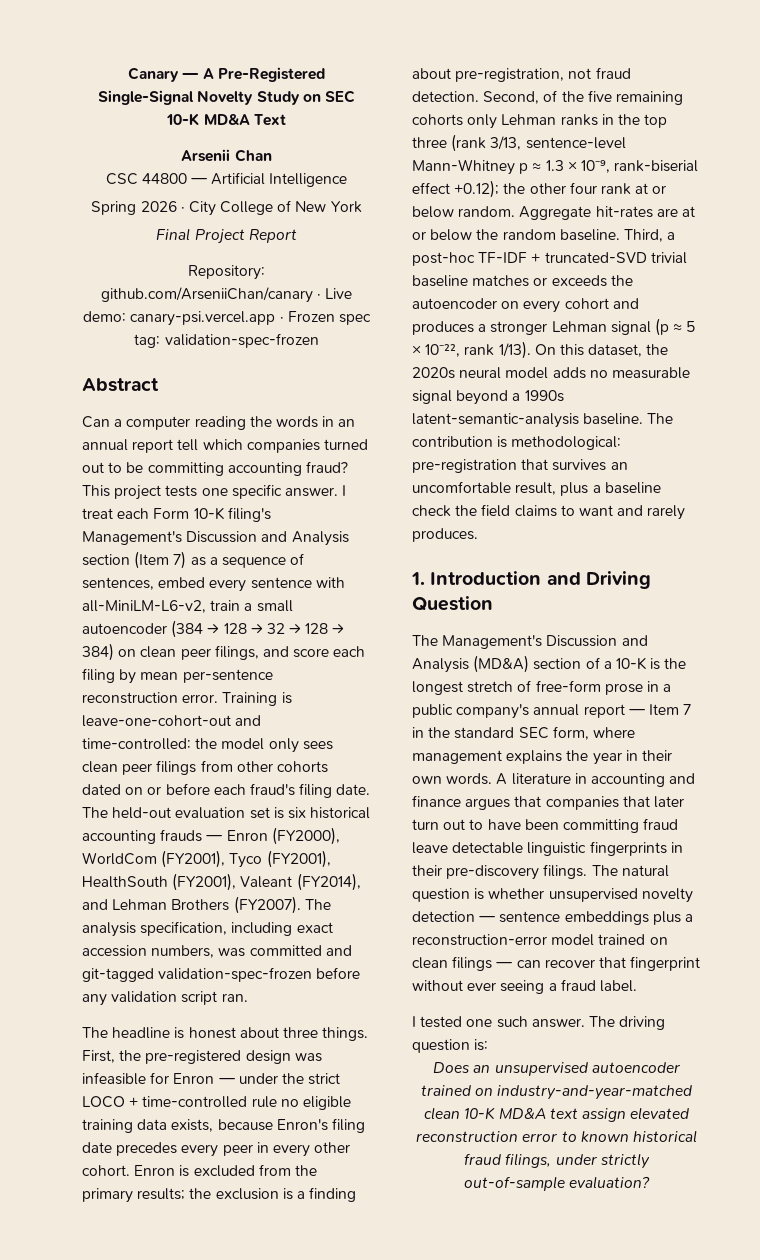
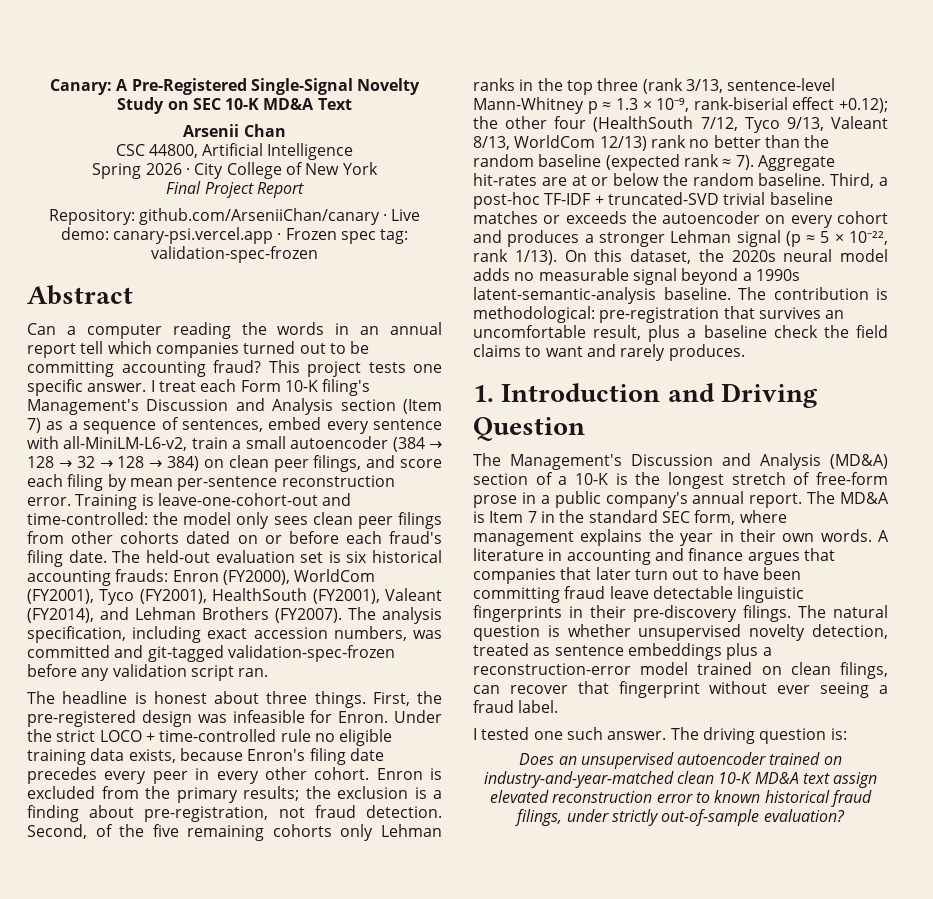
- Canary — A Pre-Registered Single-Signal Novelty Study on SEC 10-K MD&A Text
+ Canary: A Pre-Registered Single-Signal Novelty Study on SEC 10-K MD&A Text
- CSC 44800 — Artificial Intelligence
+ CSC 44800, Artificial Intelligence
- The held-out evaluation set is six historical accounting frauds — Enron (FY2000), WorldCom (FY2001), Tyco (FY2001), HealthSouth (FY2001), Valeant (FY2014), and Lehman Brothers (FY2007).
+ The held-out evaluation set is six historical accounting frauds: Enron (FY2000), WorldCom (FY2001), Tyco (FY2001), HealthSouth (FY2001), Valeant (FY2014), and Lehman Brothers (FY2007).
- First, the pre-registered design was infeasible for Enron — under the strict LOCO + time-controlled rule no eligible training data exists, because Enron's filing date precedes every peer in every other cohort.
+ First, the pre-registered design was infeasible for Enron. Under the strict LOCO + time-controlled rule no eligible training data exists, because Enron's filing date precedes every peer in every other cohort.
- Second, of the five remaining cohorts only Lehman ranks in the top three (rank 3/13, sentence-level Mann-Whitney p ≈ 1.3 × 10⁻⁹, rank-biserial effect +0.12); the other four rank at or below random.
+ Second, of the five remaining cohorts only Lehman ranks in the top three (rank 3/13, sentence-level Mann-Whitney p ≈ 1.3 × 10⁻⁹, rank-biserial effect +0.12); the other four (HealthSouth 7/12, Tyco 9/13, Valeant 8/13, WorldCom 12/13) rank no better than the random baseline (expected rank ≈ 7).
- The Management's Discussion and Analysis (MD&A) section of a 10-K is the longest stretch of free-form prose in a public company's annual report — Item 7 in the standard SEC form, where management explains the year in their own words.
+ The Management's Discussion and Analysis (MD&A) section of a 10-K is the longest stretch of free-form prose in a public company's annual report. The MD&A is Item 7 in the standard SEC form, where management explains the year in their own words.
- The natural question is whether unsupervised novelty detection — sentence embeddings plus a reconstruction-error model trained on clean filings — can recover that fingerprint without ever seeing a fraud label.
+ The natural question is whether unsupervised novelty detection, treated as sentence embeddings plus a reconstruction-error model trained on clean filings, can recover that fingerprint without ever seeing a fraud label.

